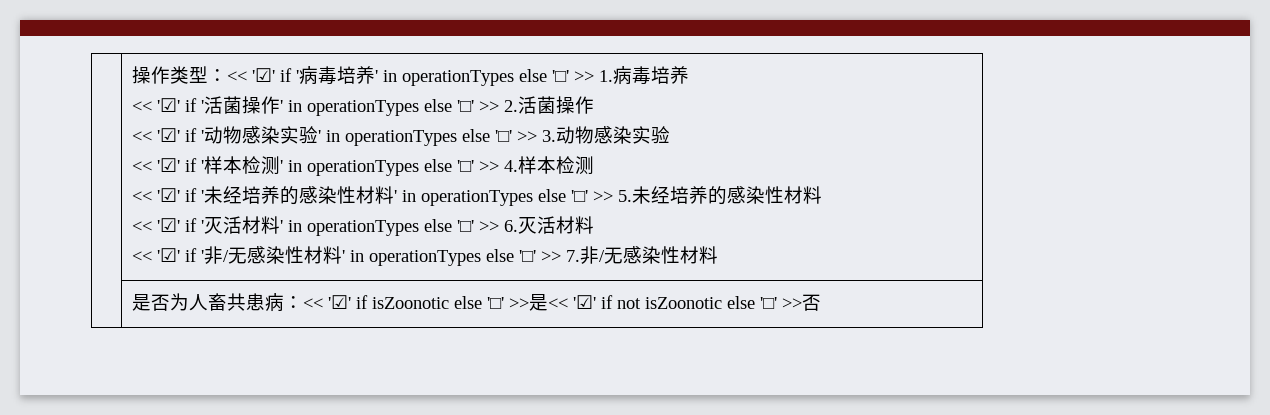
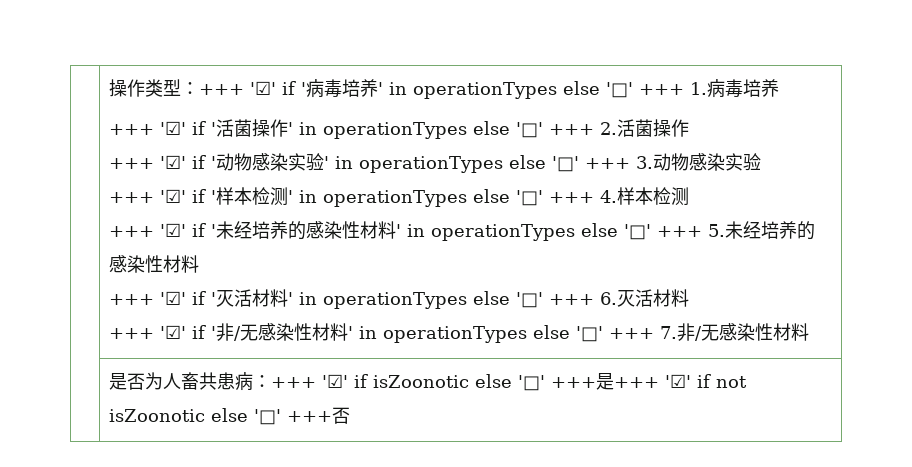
- 操作类型：<< '☑' if '病毒培养' in operationTypes else '□' >> 1.病毒培养
+ 操作类型：+++ '☑' if '病毒培养' in operationTypes else '□' +++ 1.病毒培养
- << '☑' if '活菌操作' in operationTypes else '□' >> 2.活菌操作
+ +++ '☑' if '活菌操作' in operationTypes else '□' +++ 2.活菌操作
- << '☑' if '动物感染实验' in operationTypes else '□' >> 3.动物感染实验
+ +++ '☑' if '动物感染实验' in operationTypes else '□' +++ 3.动物感染实验
- << '☑' if '样本检测' in operationTypes else '□' >> 4.样本检测
+ +++ '☑' if '样本检测' in operationTypes else '□' +++ 4.样本检测
- << '☑' if '未经培养的感染性材料' in operationTypes else '□' >> 5.未经培养的感染性材料
+ +++ '☑' if '未经培养的感染性材料' in operationTypes else '□' +++ 5.未经培养的感染性材料
- << '☑' if '灭活材料' in operationTypes else '□' >> 6.灭活材料
+ +++ '☑' if '灭活材料' in operationTypes else '□' +++ 6.灭活材料
- << '☑' if '非/无感染性材料' in operationTypes else '□' >> 7.非/无感染性材料
+ +++ '☑' if '非/无感染性材料' in operationTypes else '□' +++ 7.非/无感染性材料
- | 是否为人畜共患病：<< '☑' if isZoonotic else '□' >>是<< '☑' if not isZoonotic else '□' >>否
+ | 是否为人畜共患病：+++ '☑' if isZoonotic else '□' +++是+++ '☑' if not isZoonotic else '□' +++否

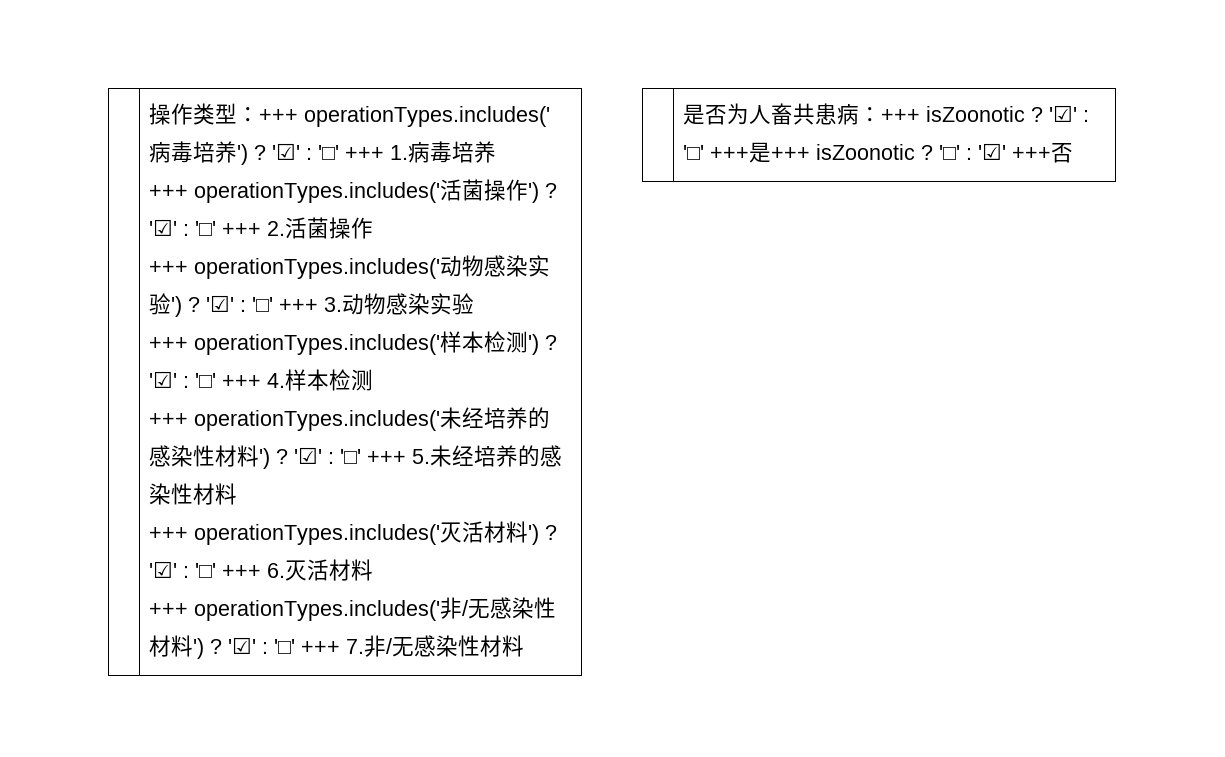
- 操作类型：+++ '☑' if '病毒培养' in operationTypes else '□' +++ 1.病毒培养
+ 操作类型：+++ operationTypes.includes('病毒培养') ? '☑' : '□' +++ 1.病毒培养
- +++ '☑' if '活菌操作' in operationTypes else '□' +++ 2.活菌操作
+ +++ operationTypes.includes('活菌操作') ? '☑' : '□' +++ 2.活菌操作
- +++ '☑' if '动物感染实验' in operationTypes else '□' +++ 3.动物感染实验
+ +++ operationTypes.includes('动物感染实验') ? '☑' : '□' +++ 3.动物感染实验
- +++ '☑' if '样本检测' in operationTypes else '□' +++ 4.样本检测
+ +++ operationTypes.includes('样本检测') ? '☑' : '□' +++ 4.样本检测
- +++ '☑' if '未经培养的感染性材料' in operationTypes else '□' +++ 5.未经培养的感染性材料
+ +++ operationTypes.includes('未经培养的感染性材料') ? '☑' : '□' +++ 5.未经培养的感染性材料
- +++ '☑' if '灭活材料' in operationTypes else '□' +++ 6.灭活材料
+ +++ operationTypes.includes('灭活材料') ? '☑' : '□' +++ 6.灭活材料
- +++ '☑' if '非/无感染性材料' in operationTypes else '□' +++ 7.非/无感染性材料
+ +++ operationTypes.includes('非/无感染性材料') ? '☑' : '□' +++ 7.非/无感染性材料
- | 是否为人畜共患病：+++ '☑' if isZoonotic else '□' +++是+++ '☑' if not isZoonotic else '□' +++否
+ | 是否为人畜共患病：+++ isZoonotic ? '☑' : '□' +++是+++ isZoonotic ? '□' : '☑' +++否

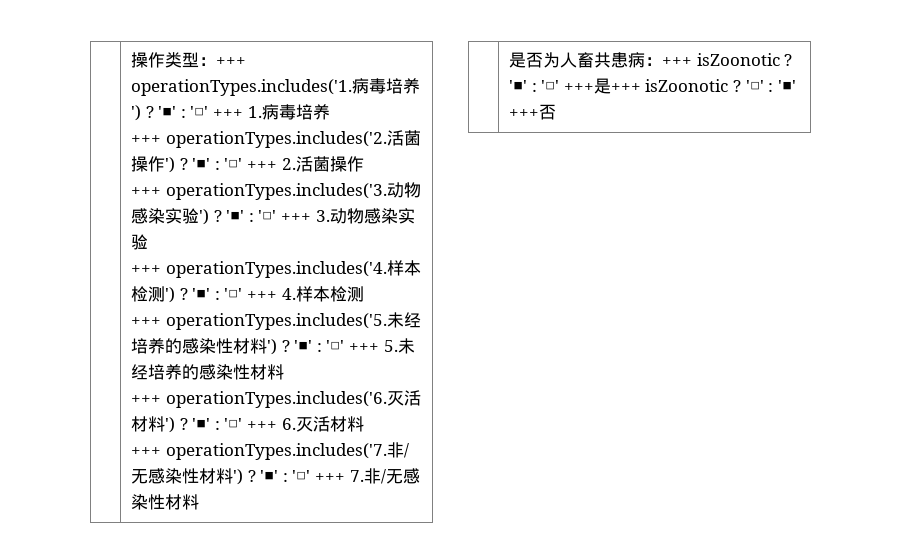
- 操作类型：+++ operationTypes.includes('病毒培养') ?
+ 操作类型：+++ operationTypes.includes('1.病毒培养') ?
- '☑' : '□' +++ 1.病毒培养
+ '■' : '□' +++ 1.病毒培养
- +++ operationTypes.includes('活菌操作') ?
+ +++ operationTypes.includes('2.活菌操作') ?
- '☑' : '□' +++ 2.活菌操作
+ '■' : '□' +++ 2.活菌操作
- +++ operationTypes.includes('动物感染实验') ?
+ +++ operationTypes.includes('3.动物感染实验') ?
- '☑' : '□' +++ 3.动物感染实验
+ '■' : '□' +++ 3.动物感染实验
- +++ operationTypes.includes('样本检测') ?
+ +++ operationTypes.includes('4.样本检测') ?
- '☑' : '□' +++ 4.样本检测
+ '■' : '□' +++ 4.样本检测
- +++ operationTypes.includes('未经培养的感染性材料') ?
+ +++ operationTypes.includes('5.未经培养的感染性材料') ?
- '☑' : '□' +++ 5.未经培养的感染性材料
+ '■' : '□' +++ 5.未经培养的感染性材料
- +++ operationTypes.includes('灭活材料') ?
+ +++ operationTypes.includes('6.灭活材料') ?
- '☑' : '□' +++ 6.灭活材料
+ '■' : '□' +++ 6.灭活材料
- +++ operationTypes.includes('非/无感染性材料') ?
+ +++ operationTypes.includes('7.非/无感染性材料') ?
- '☑' : '□' +++ 7.非/无感染性材料
+ '■' : '□' +++ 7.非/无感染性材料
- | 是否为人畜共患病：+++ isZoonotic ? '☑' : '□' +++是+++ isZoonotic ? '□' : '☑' +++否
+ | 是否为人畜共患病：+++ isZoonotic ? '■' : '□' +++是+++ isZoonotic ? '□' : '■' +++否

